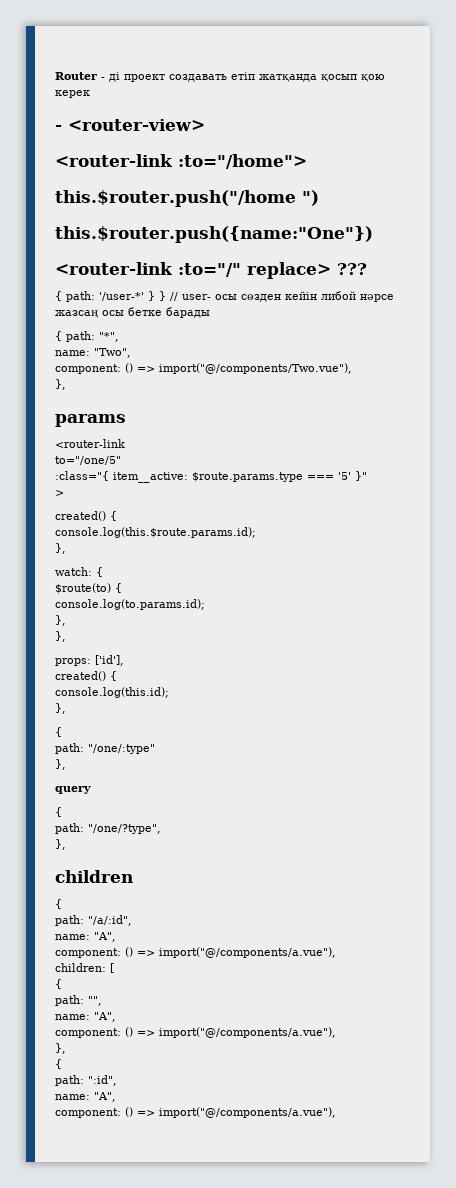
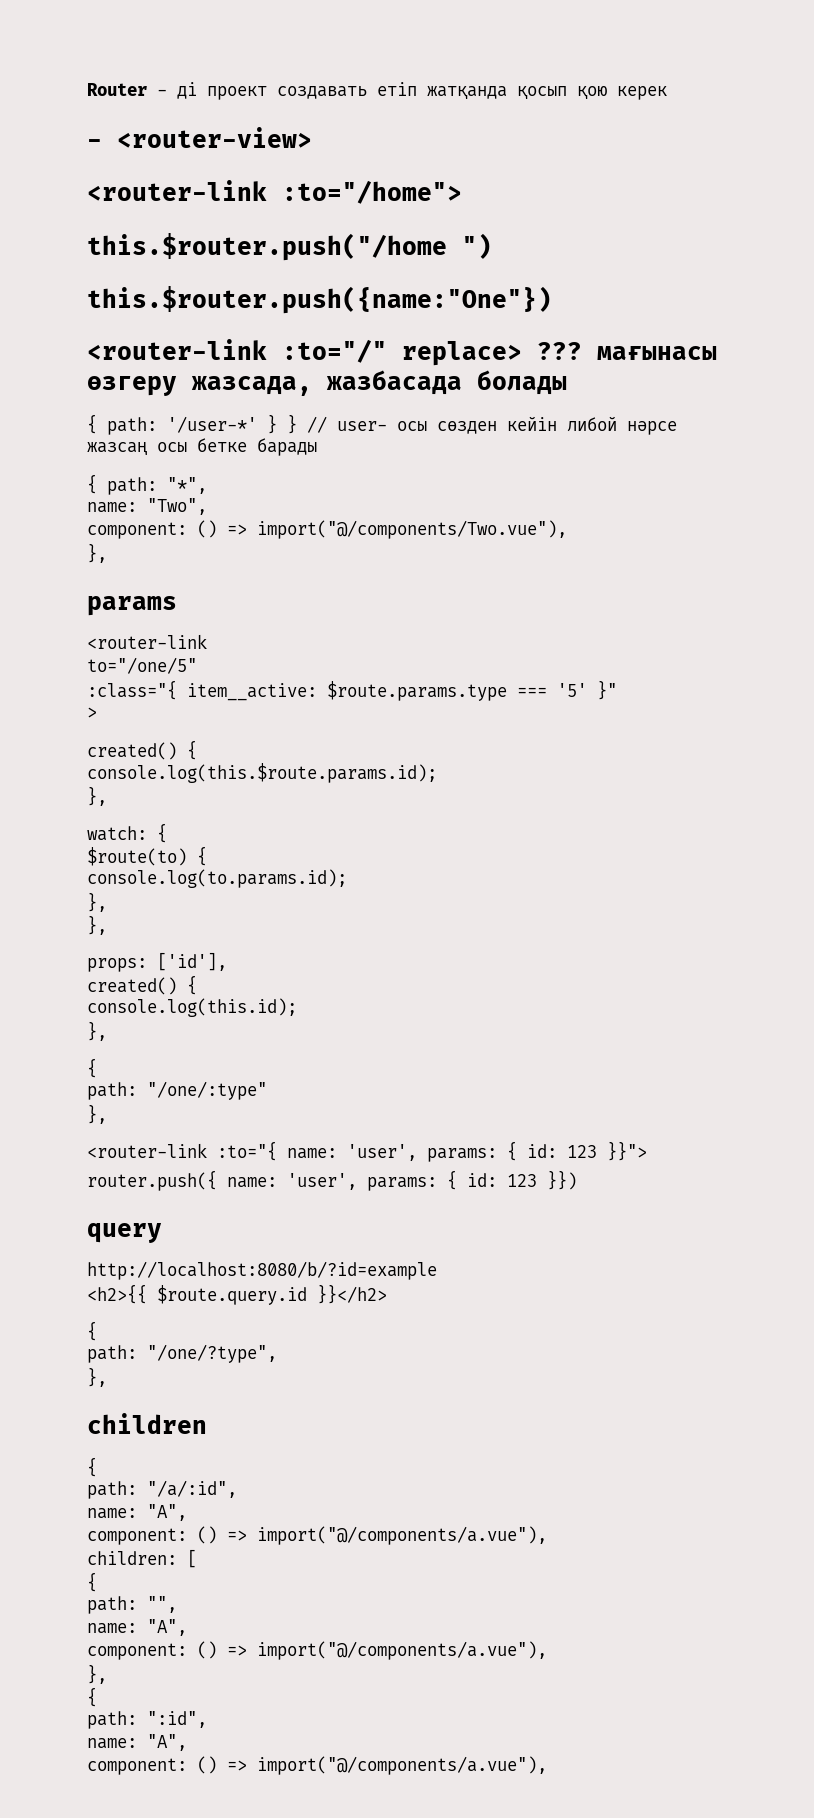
- <router-link :to="/" replace> ???
+ <router-link :to="/" replace> ??? мағынасы өзгеру жазсада, жазбасада болады
+ <router-link :to="{ name: 'user', params: { id: 123 }}">
+ router.push({ name: 'user', params: { id: 123 }})
  query
+ http://localhost:8080/b/?id=example
+ <h2>{{ $route.query.id }}</h2>

